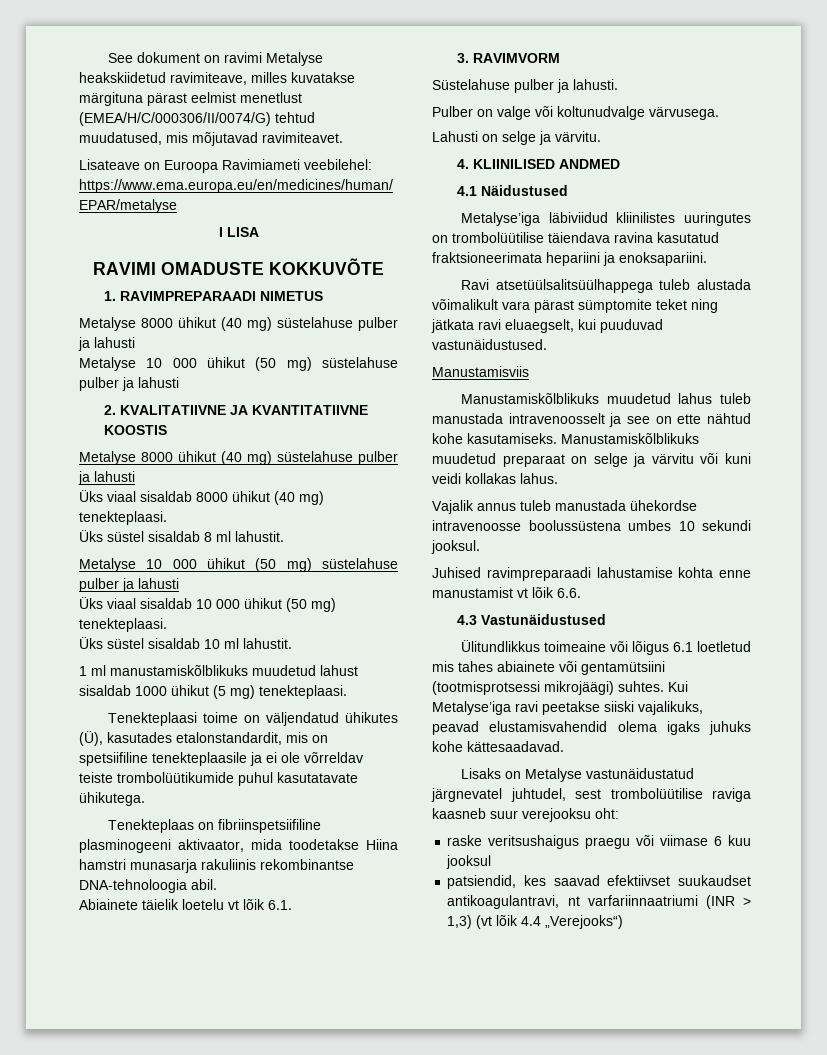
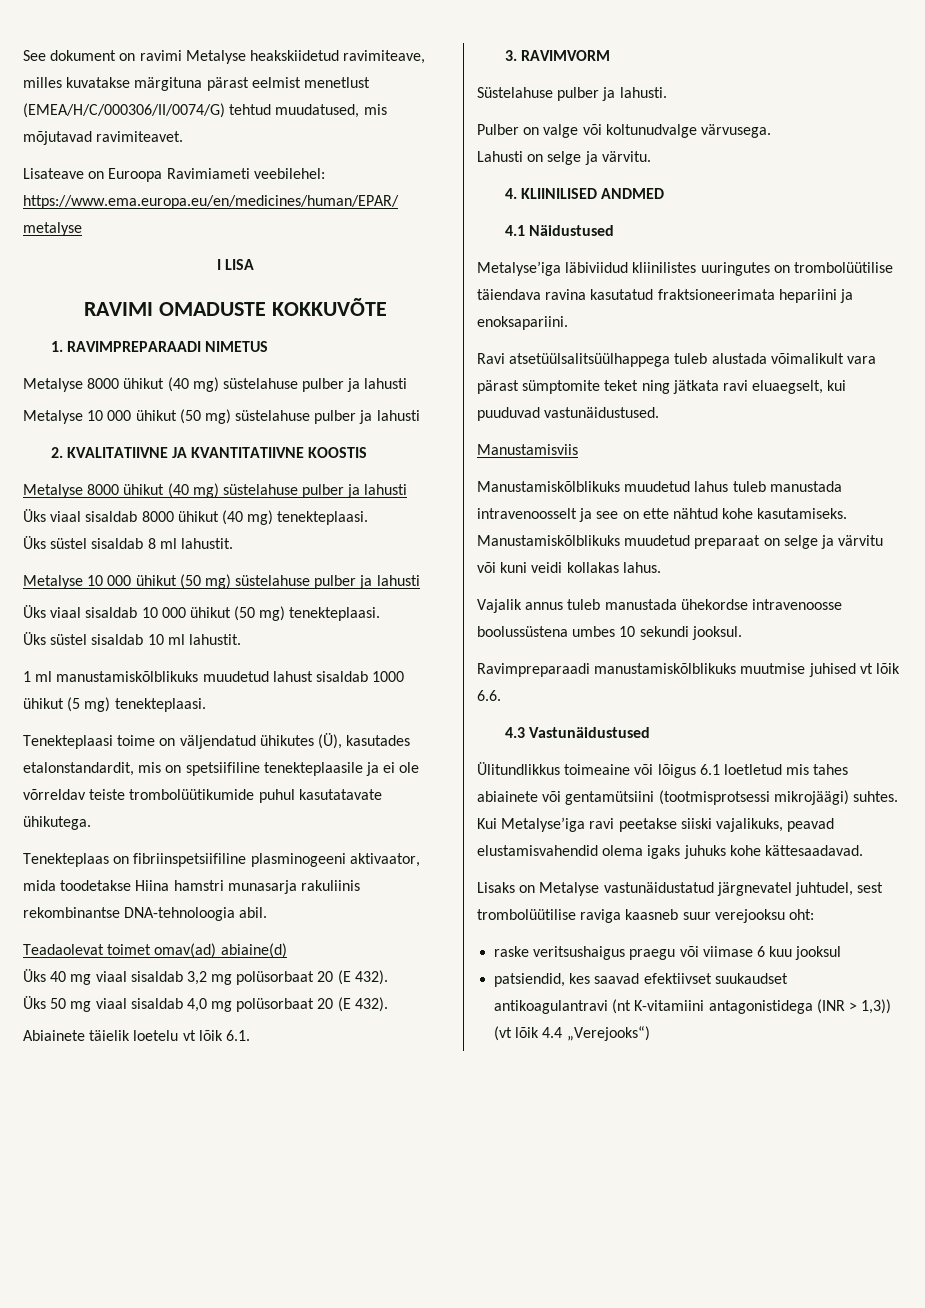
+ Teadaolevat toimet omav(ad) abiaine(d)
+ Üks 40 mg viaal sisaldab 3,2 mg polüsorbaat 20 (E 432).
+ Üks 50 mg viaal sisaldab 4,0 mg polüsorbaat 20 (E 432).
- Juhised ravimpreparaadi lahustamise kohta enne manustamist vt lõik 6.6.
+ Ravimpreparaadi manustamiskõlblikuks muutmise juhised vt lõik 6.6.
- patsiendid, kes saavad efektiivset suukaudset antikoagulantravi, nt varfariinnaatriumi (INR > 1,3) (vt lõik 4.4 „Verejooks“)
+ patsiendid, kes saavad efektiivset suukaudset antikoagulantravi (nt K-vitamiini antagonistidega (INR > 1,3)) (vt lõik 4.4 „Verejooks“)

